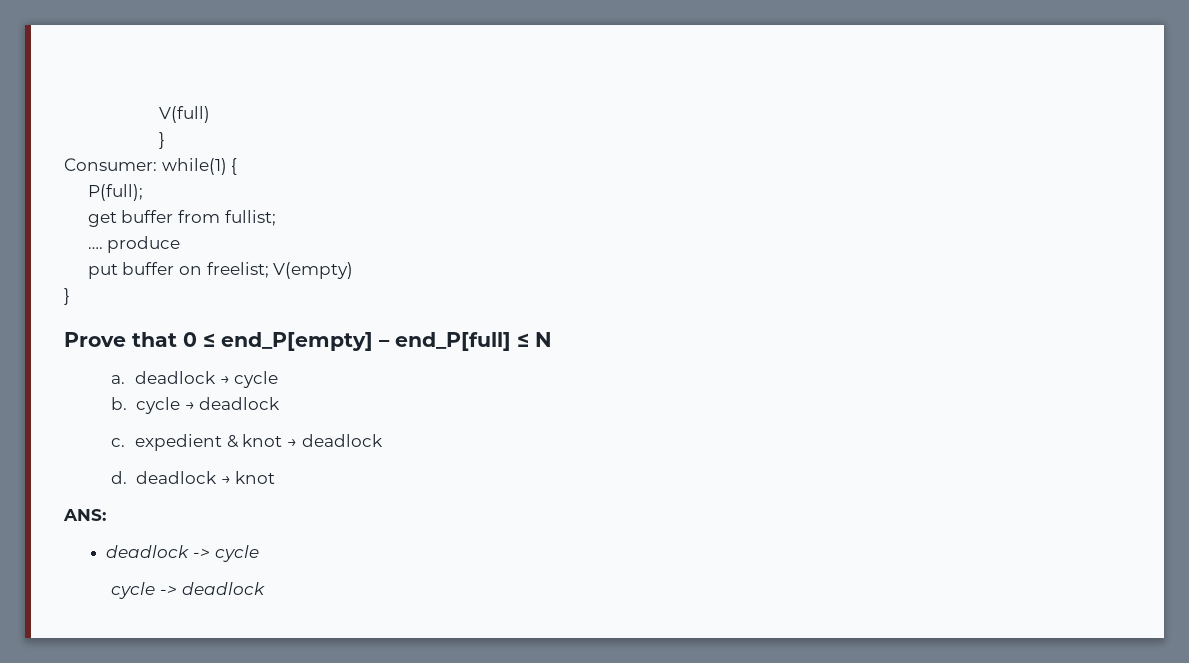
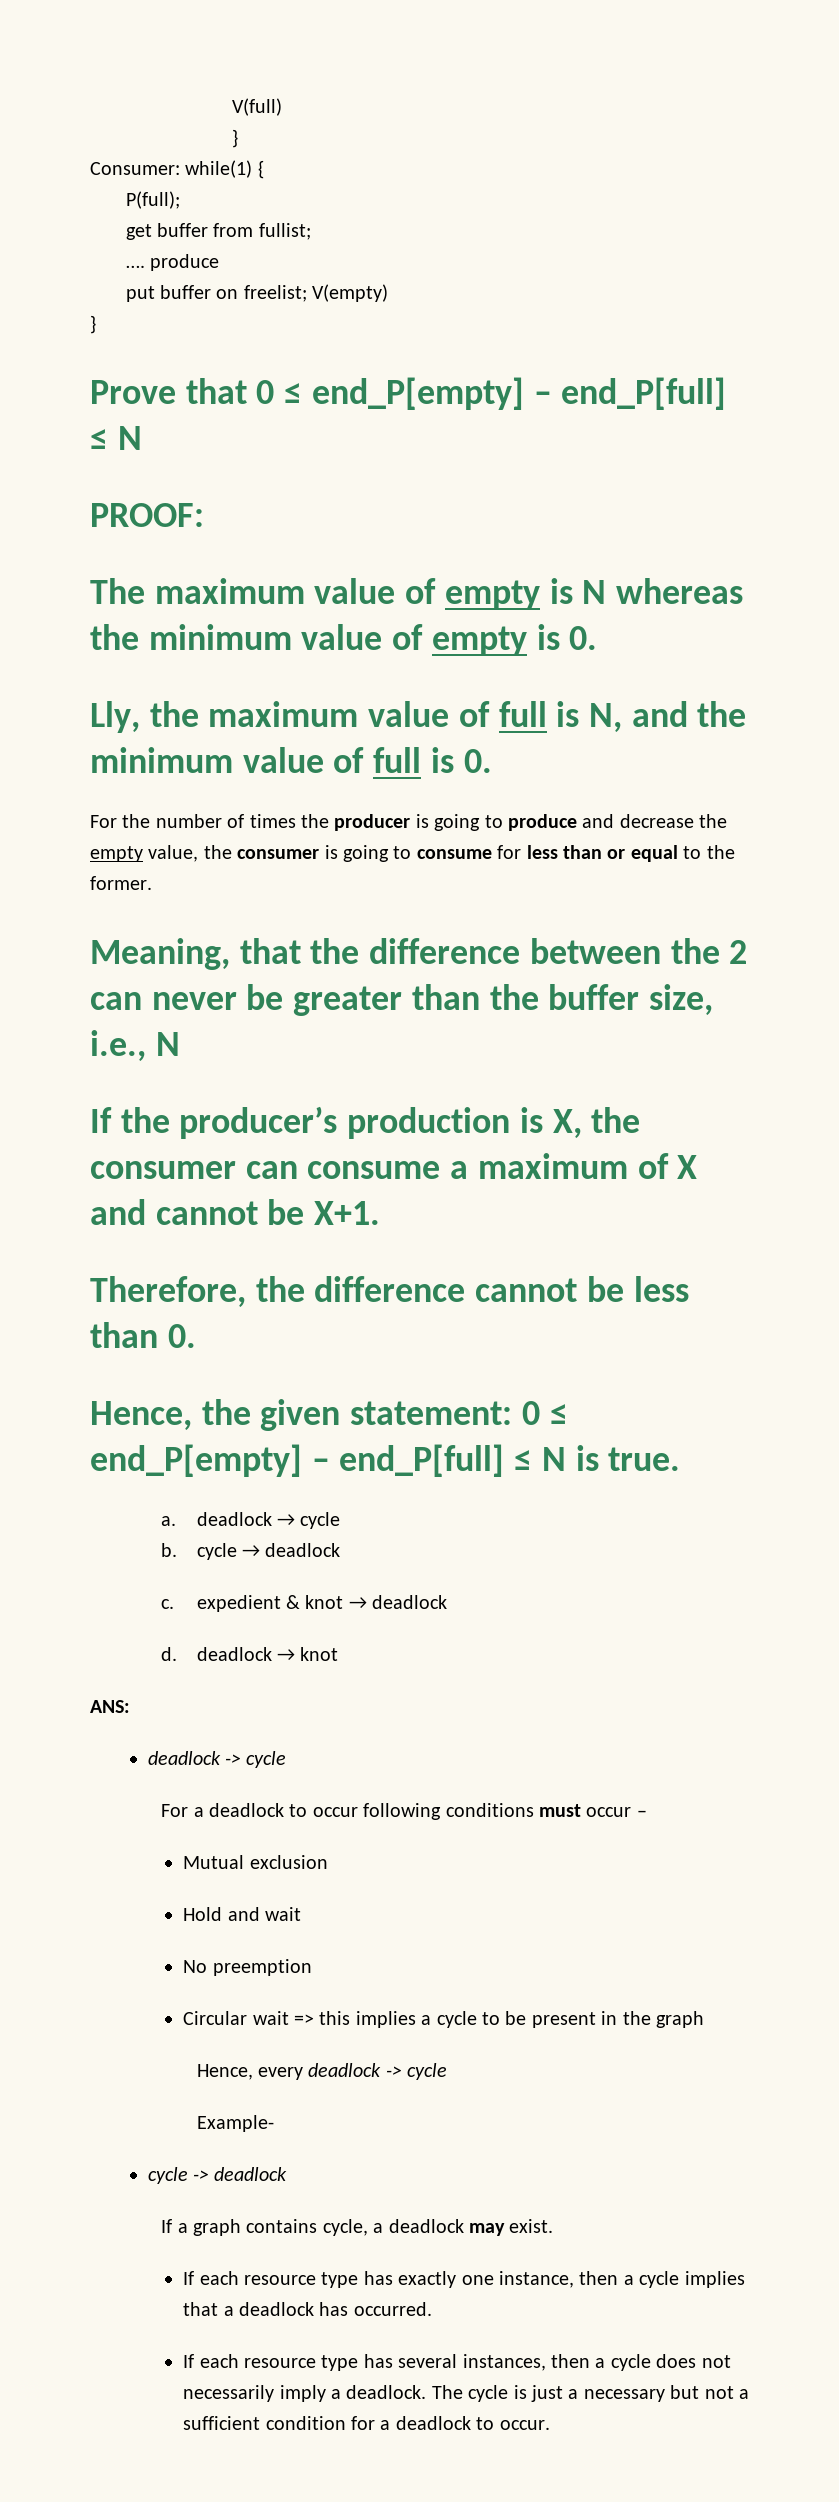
+ PROOF:
+ The maximum value of empty is N whereas the minimum value of empty is 0.
+ Lly, the maximum value of full is N, and the minimum value of full is 0.
+ For the number of times the producer is going to produce and decrease the empty value, the consumer is going to consume for less than or equal to the former.
+ Meaning, that the difference between the 2 can never be greater than the buffer size, i.e., N
+ If the producer’s production is X, the consumer can consume a maximum of X and cannot be X+1.
+ Therefore, the difference cannot be less than 0.
+ Hence, the given statement: 0 ≤ end_P[empty] – end_P[full] ≤ N is true.
+ For a deadlock to occur following conditions must occur –
+ Mutual exclusion
+ Hold and wait
+ No preemption
+ Circular wait => this implies a cycle to be present in the graph
+ Hence, every deadlock -> cycle
+ Example-
  cycle -> deadlock
+ If a graph contains cycle, a deadlock may exist.
+ If each resource type has exactly one instance, then a cycle implies that a deadlock has occurred.
+ If each resource type has several instances, then a cycle does not necessarily imply a deadlock. The cycle is just a necessary but not a sufficient condition for a deadlock to occur.

